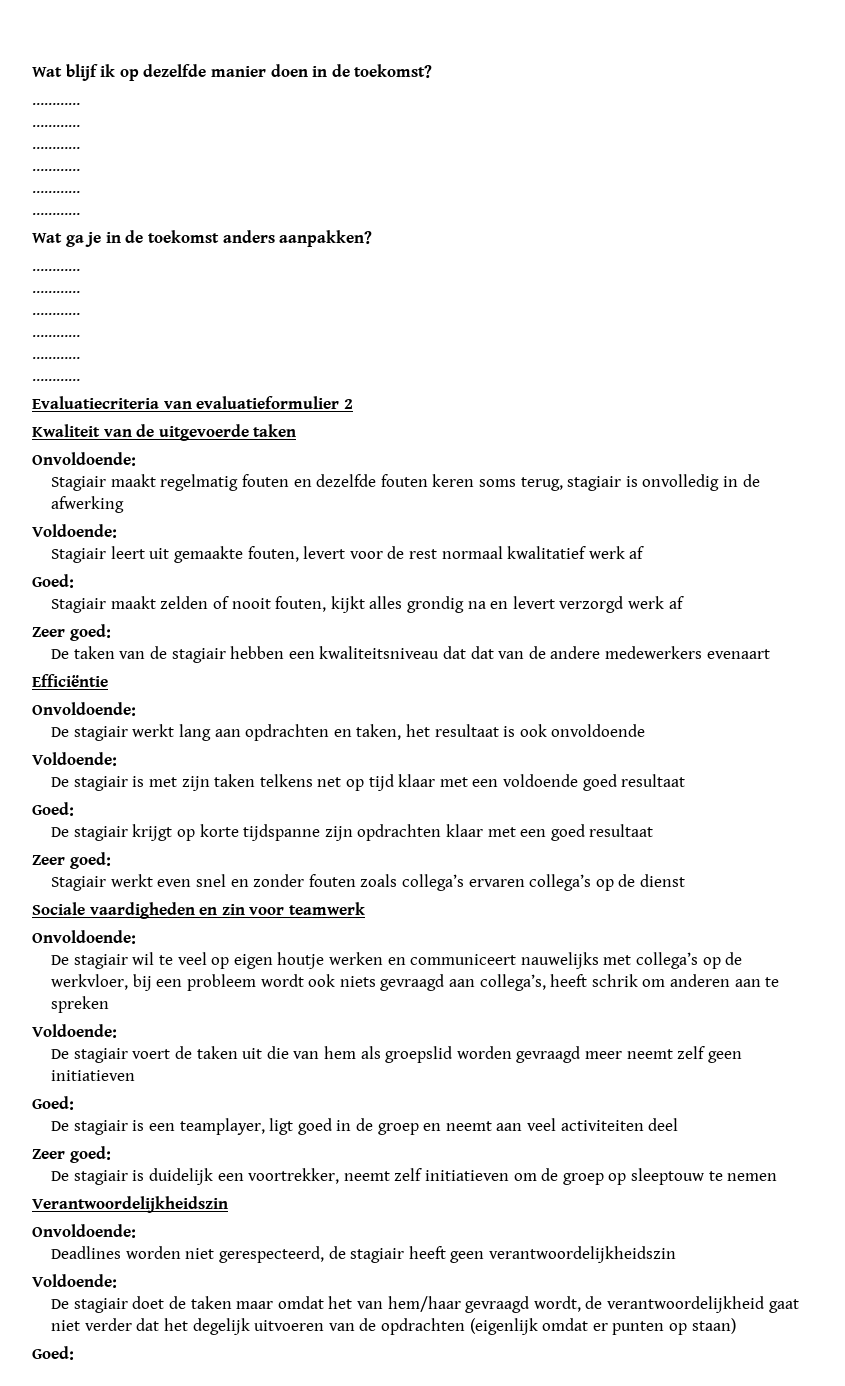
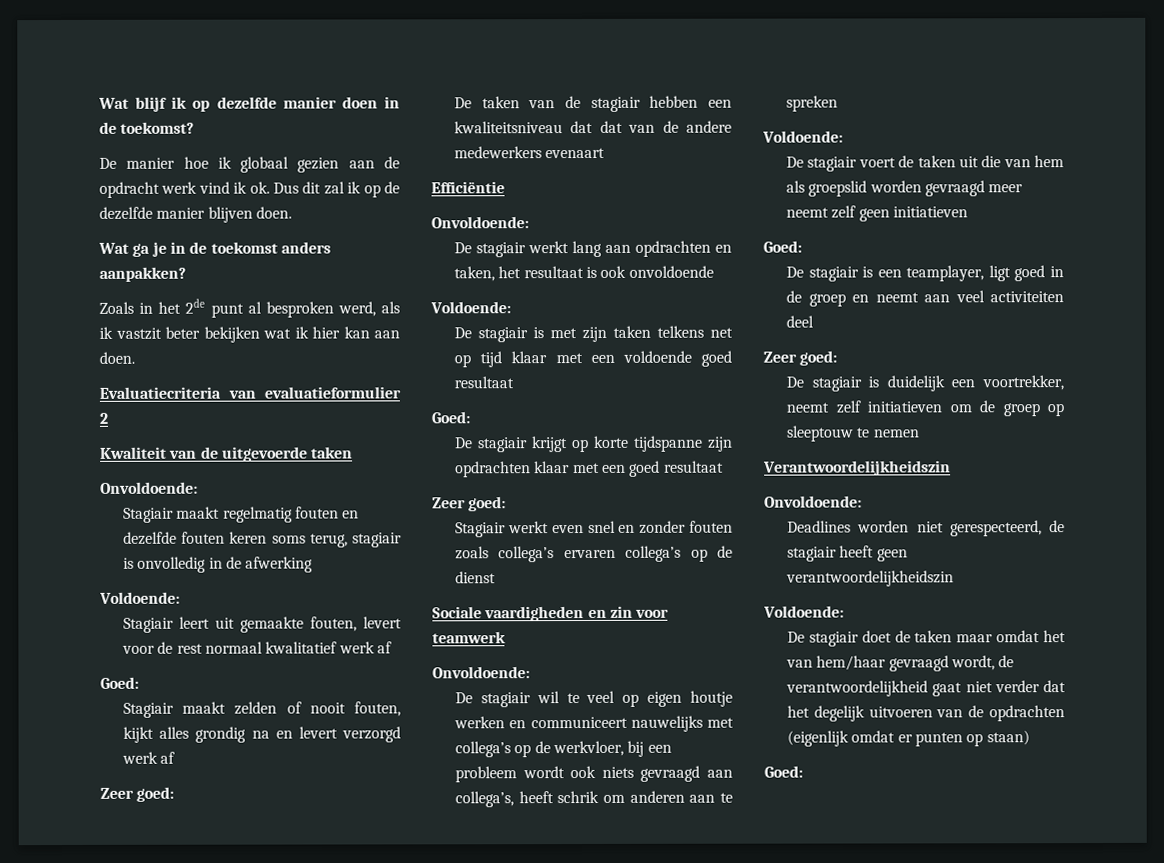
  Wat blijf ik op dezelfde manier doen in de toekomst?
- …………
- …………
- …………
- …………
- …………
- …………
+ De manier hoe ik globaal gezien aan de opdracht werk vind ik ok. Dus dit zal ik op de dezelfde manier blijven doen.
  Wat ga je in de toekomst anders aanpakken?
- …………
- …………
- …………
- …………
- …………
- …………
+ Zoals in het 2de punt al besproken werd, als ik vastzit beter bekijken wat ik hier kan aan doen.

